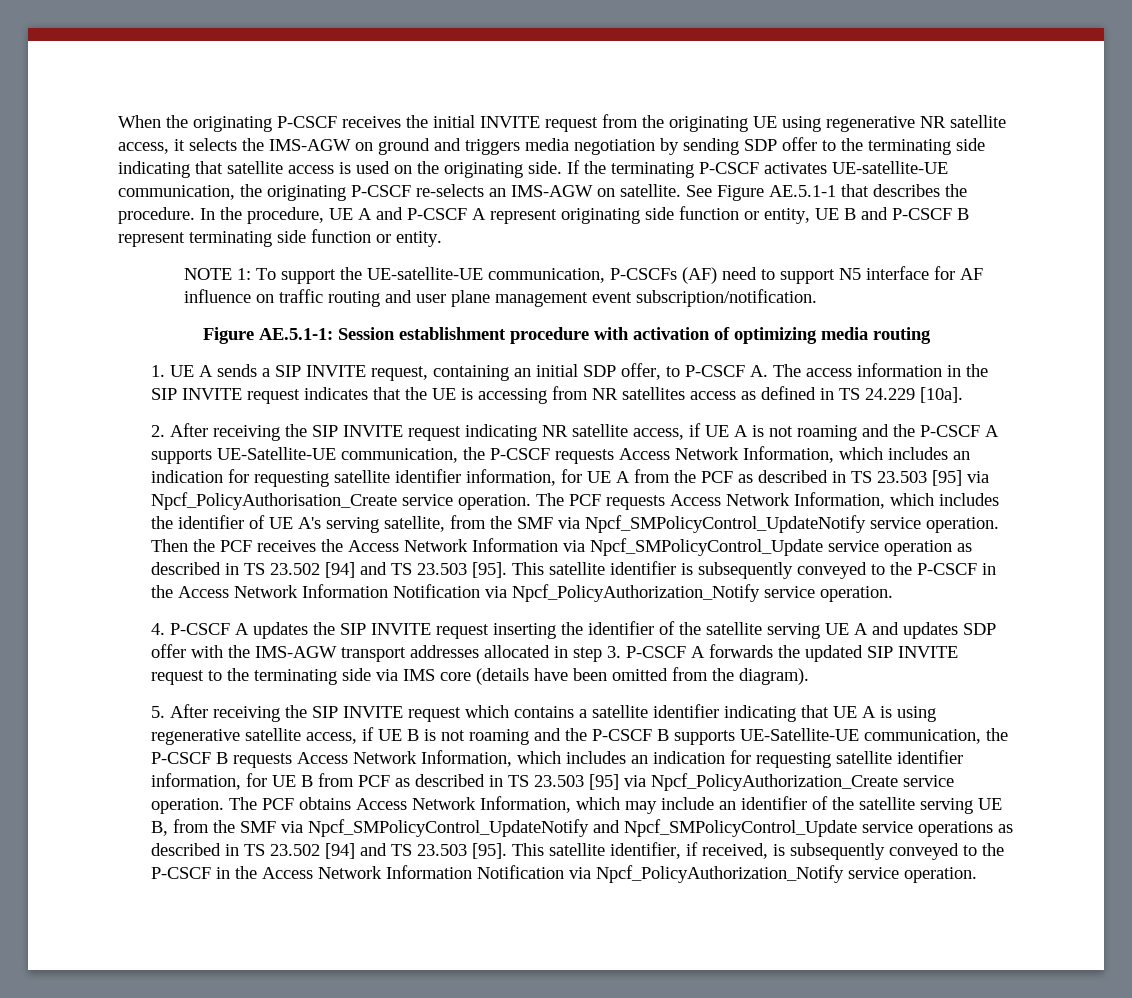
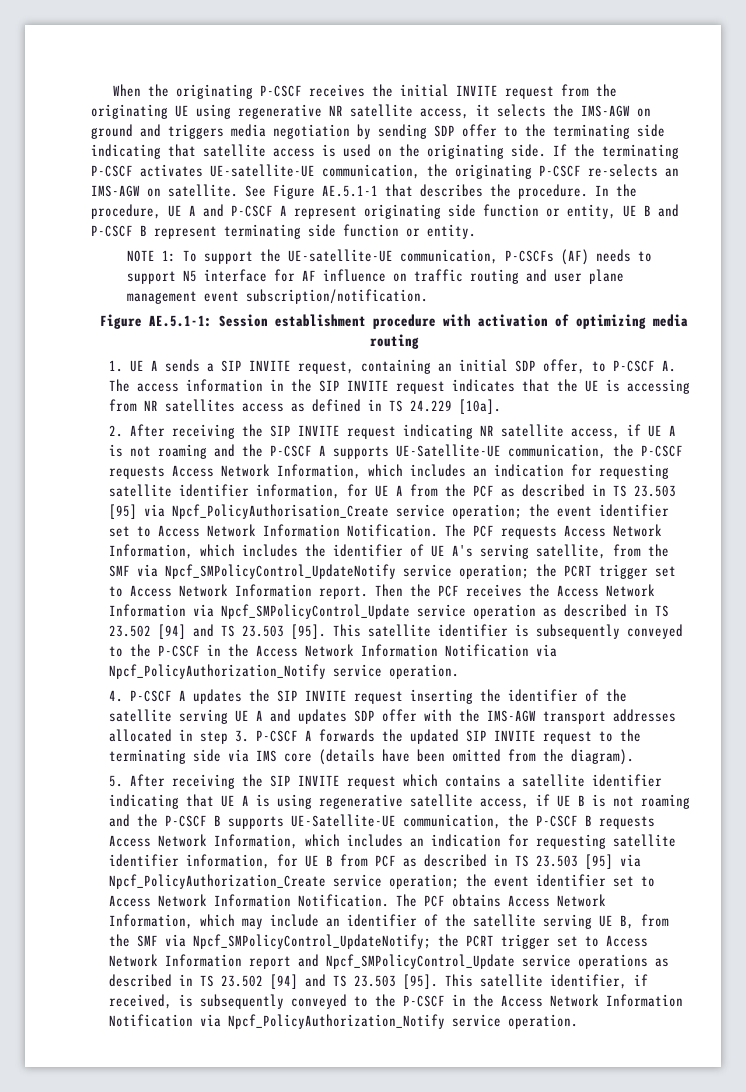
- NOTE 1: To support the UE-satellite-UE communication, P-CSCFs (AF) need to support N5 interface for AF influence on traffic routing and user plane management event subscription/notification.
+ NOTE 1: To support the UE-satellite-UE communication, P-CSCFs (AF) needs to support N5 interface for AF influence on traffic routing and user plane management event subscription/notification.
- 2. After receiving the SIP INVITE request indicating NR satellite access, if UE A is not roaming and the P-CSCF A supports UE-Satellite-UE communication, the P-CSCF requests Access Network Information, which includes an indication for requesting satellite identifier information, for UE A from the PCF as described in TS 23.503 [95] via Npcf_PolicyAuthorisation_Create service operation.
+ 2. After receiving the SIP INVITE request indicating NR satellite access, if UE A is not roaming and the P-CSCF A supports UE-Satellite-UE communication, the P-CSCF requests Access Network Information, which includes an indication for requesting satellite identifier information, for UE A from the PCF as described in TS 23.503 [95] via Npcf_PolicyAuthorisation_Create service operation; the event identifier set to Access Network Information Notification.
- The PCF requests Access Network Information, which includes the identifier of UE A's serving satellite, from the SMF via Npcf_SMPolicyControl_UpdateNotify service operation.
+ The PCF requests Access Network Information, which includes the identifier of UE A's serving satellite, from the SMF via Npcf_SMPolicyControl_UpdateNotify service operation; the PCRT trigger set to Access Network Information report.
- 5. After receiving the SIP INVITE request which contains a satellite identifier indicating that UE A is using regenerative satellite access, if UE B is not roaming and the P-CSCF B supports UE-Satellite-UE communication, the P-CSCF B requests Access Network Information, which includes an indication for requesting satellite identifier information, for UE B from PCF as described in TS 23.503 [95] via Npcf_PolicyAuthorization_Create service operation.
+ 5. After receiving the SIP INVITE request which contains a satellite identifier indicating that UE A is using regenerative satellite access, if UE B is not roaming and the P-CSCF B supports UE-Satellite-UE communication, the P-CSCF B requests Access Network Information, which includes an indication for requesting satellite identifier information, for UE B from PCF as described in TS 23.503 [95] via Npcf_PolicyAuthorization_Create service operation; the event identifier set to Access Network Information Notification.
- The PCF obtains Access Network Information, which may include an identifier of the satellite serving UE B, from the SMF via Npcf_SMPolicyControl_UpdateNotify and Npcf_SMPolicyControl_Update service operations as described in TS 23.502 [94] and TS 23.503 [95].
+ The PCF obtains Access Network Information, which may include an identifier of the satellite serving UE B, from the SMF via Npcf_SMPolicyControl_UpdateNotify; the PCRT trigger set to Access Network Information report and Npcf_SMPolicyControl_Update service operations as described in TS 23.502 [94] and TS 23.503 [95].

